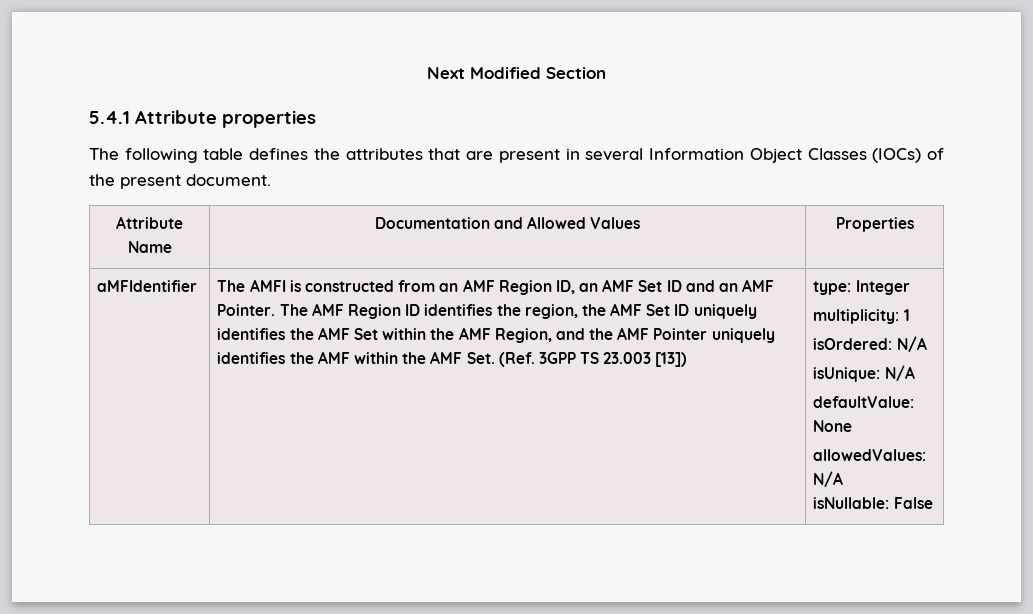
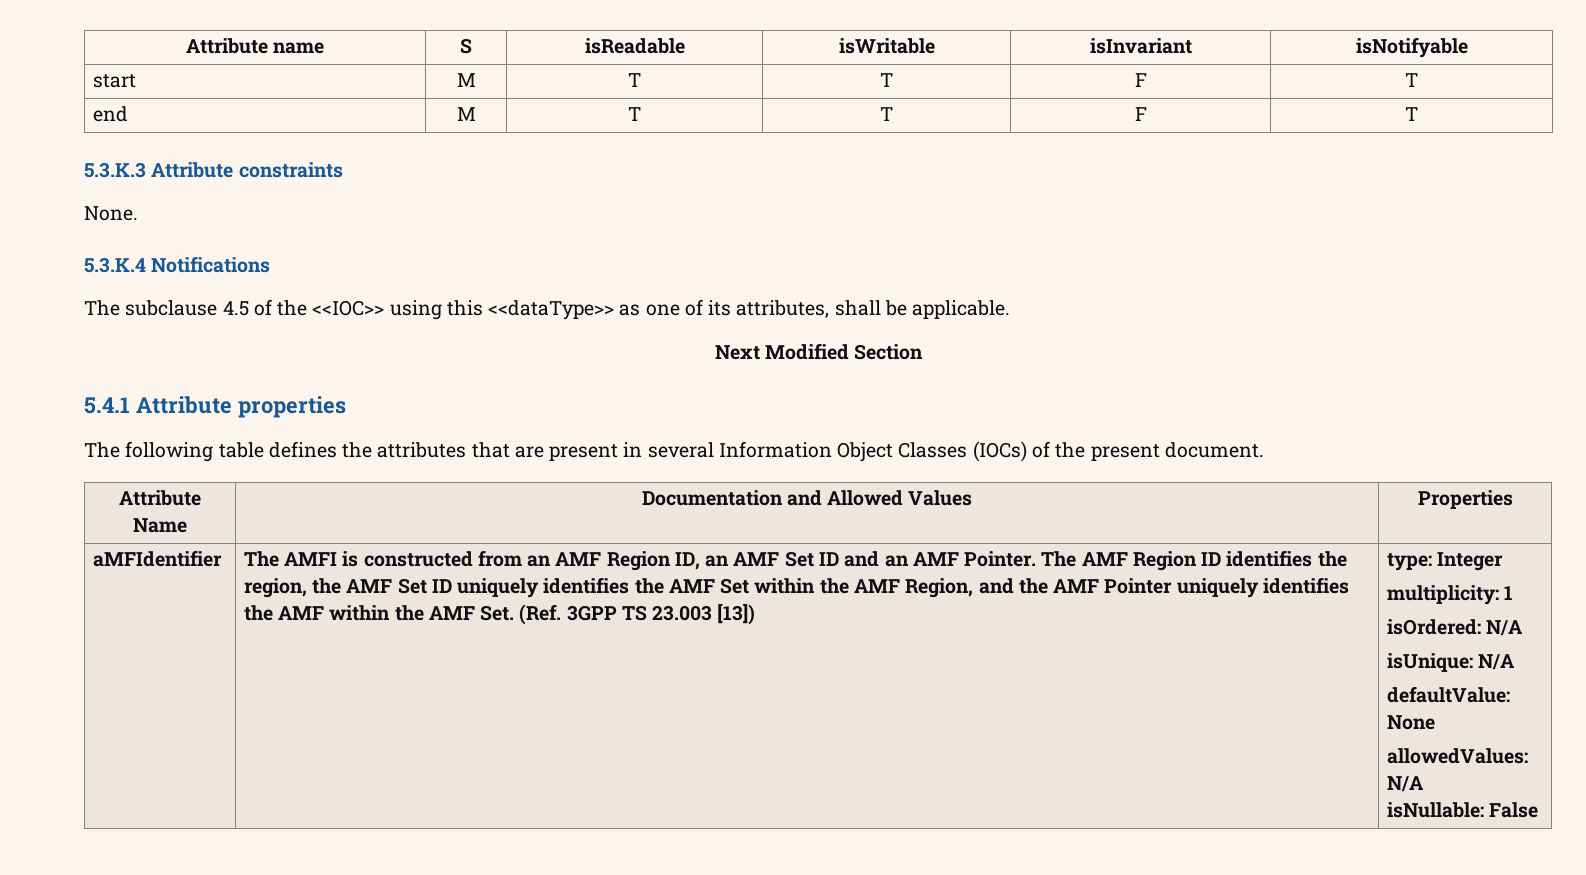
+ Attribute name | S | isReadable | isWritable | isInvariant | isNotifyable
+ start | M | T | T | F | T
+ end | M | T | T | F | T
+ 5.3.K.3 Attribute constraints
+ None.
+ 5.3.K.4 Notifications
+ The subclause 4.5 of the <<IOC>> using this <<dataType>> as one of its attributes, shall be applicable.

